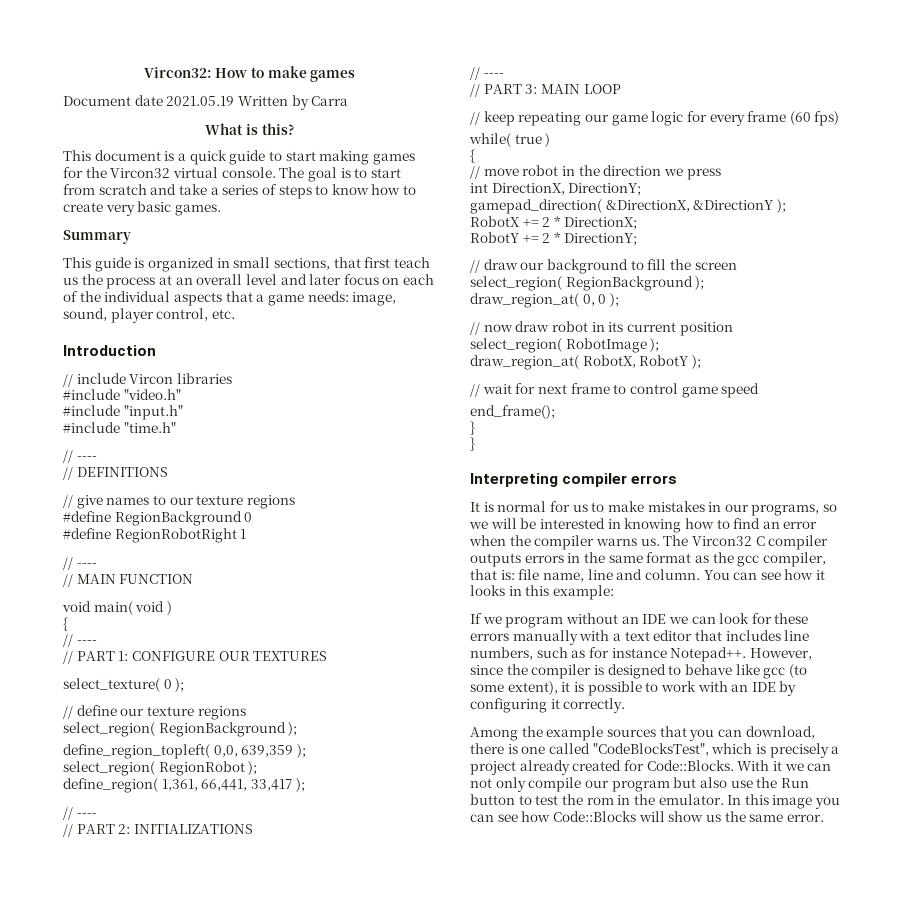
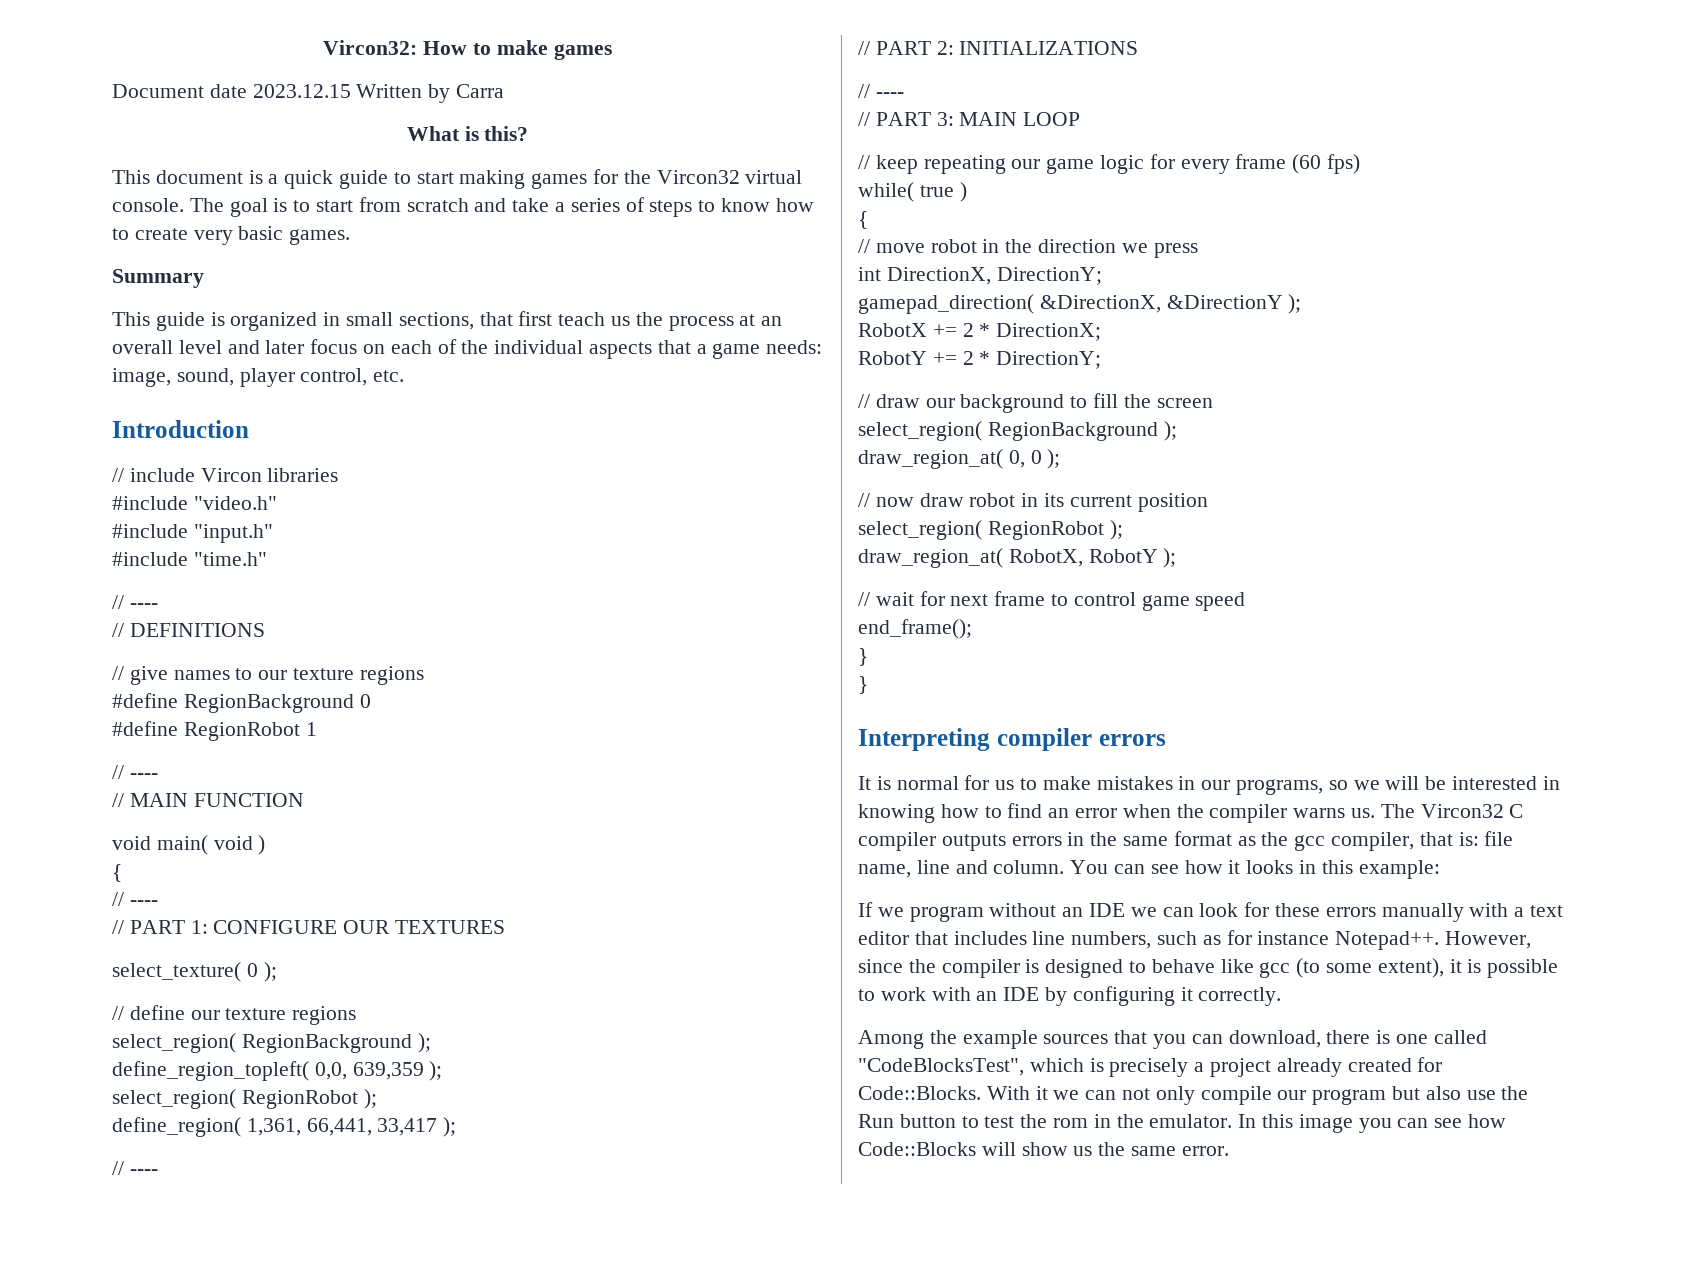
- Document date 2021.05.19 Written by Carra
+ Document date 2023.12.15 Written by Carra
- #define RegionRobotRight 1
+ #define RegionRobot 1
  // now draw robot in its current position
- select_region( RobotImage );
+ select_region( RegionRobot );

